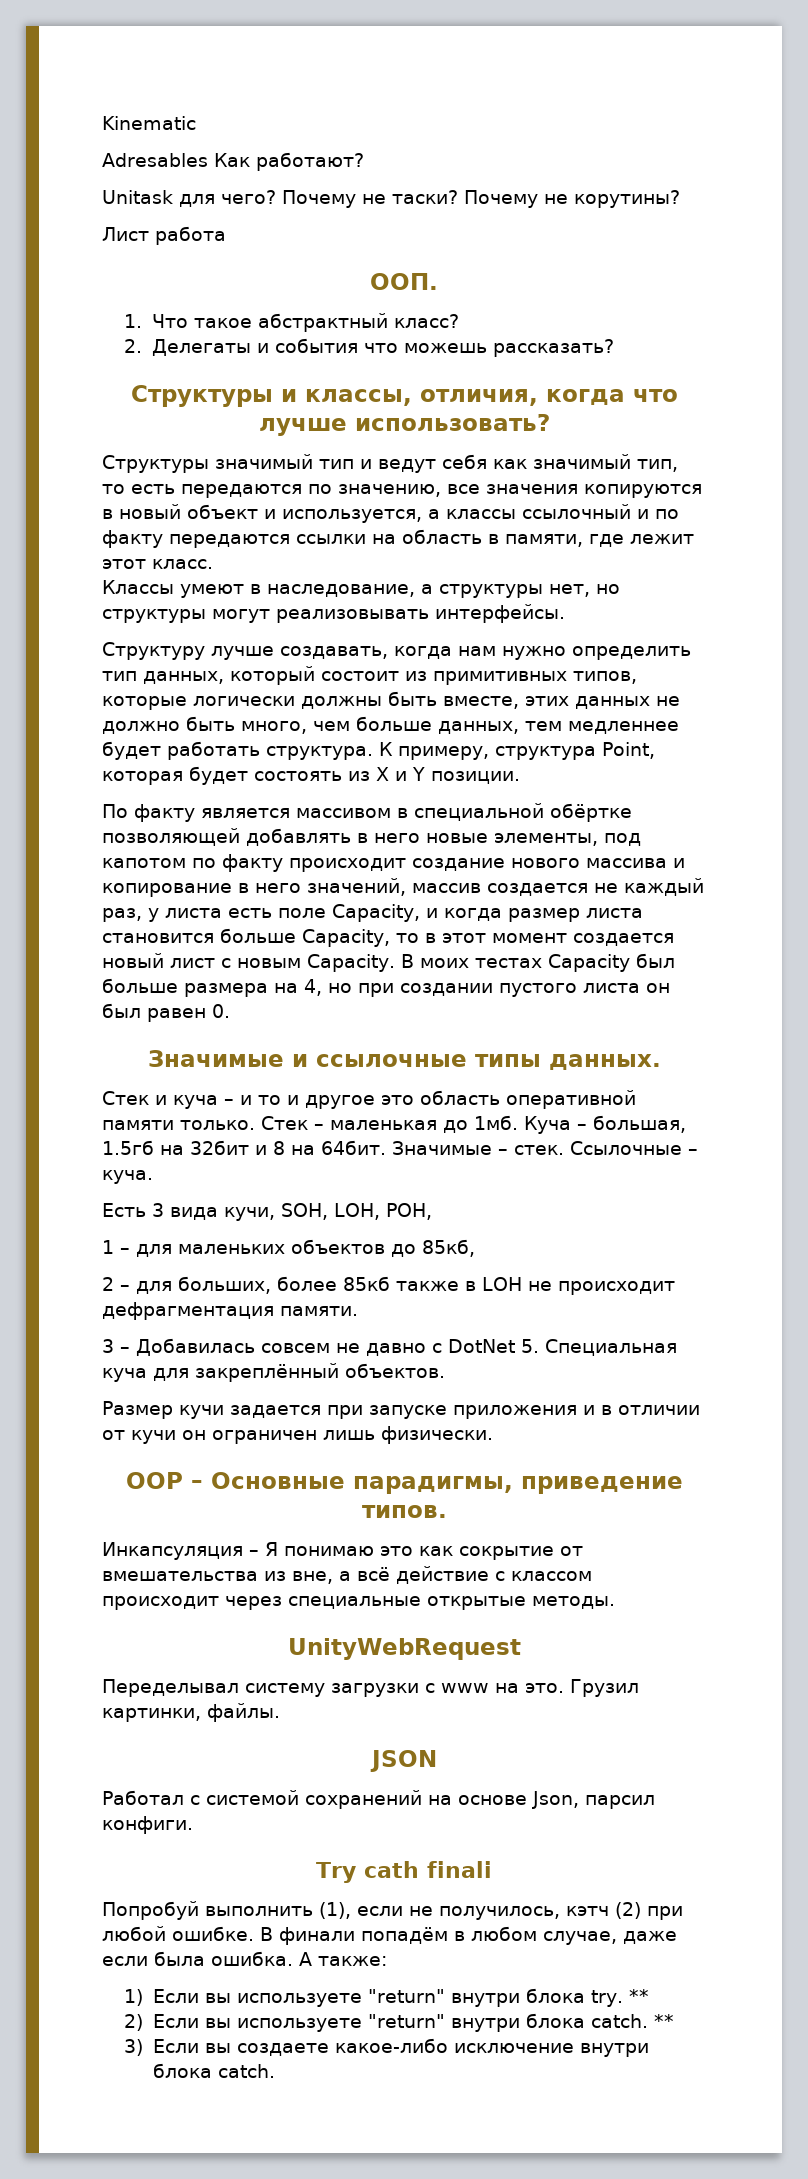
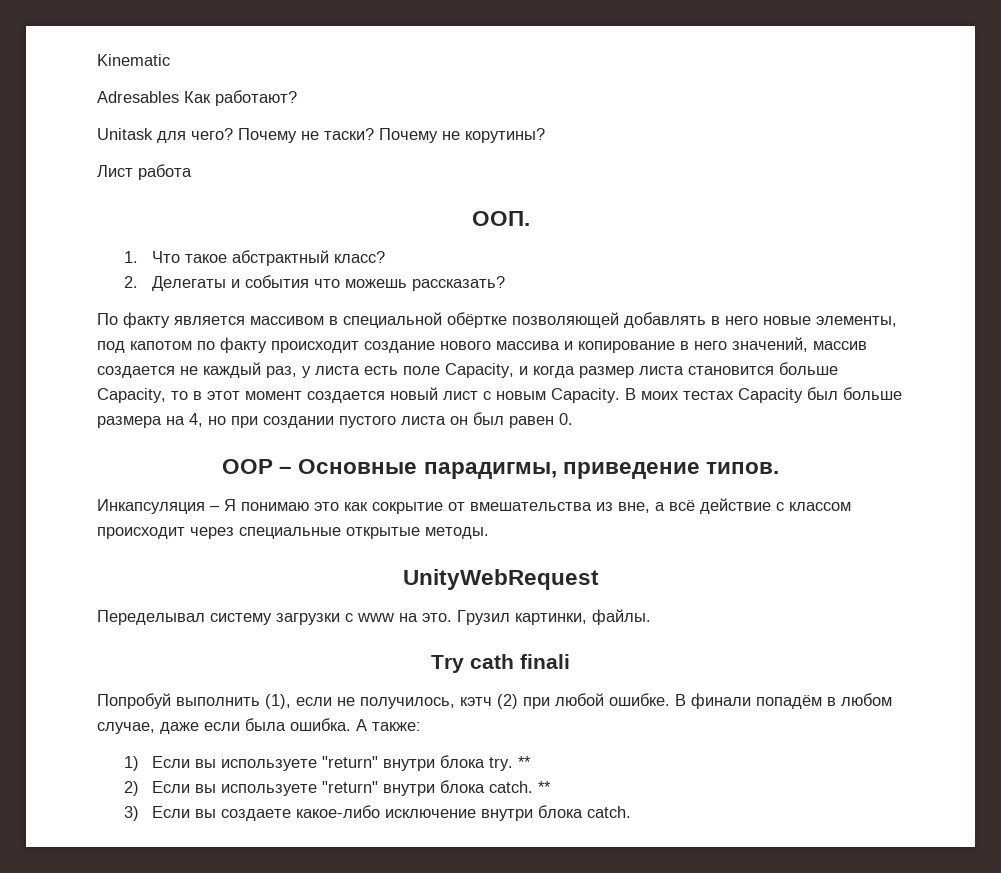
- Структуры и классы, отличия, когда что лучше использовать?
- Структуры значимый тип и ведут себя как значимый тип, то есть передаются по значению, все значения копируются в новый объект и используется, а классы ссылочный и по факту передаются ссылки на область в памяти, где лежит этот класс.
- Классы умеют в наследование, а структуры нет, но структуры могут реализовывать интерфейсы.
- Структуру лучше создавать, когда нам нужно определить тип данных, который состоит из примитивных типов, которые логически должны быть вместе, этих данных не должно быть много, чем больше данных, тем медленнее будет работать структура. К примеру, структура Point, которая будет состоять из X и Y позиции.
- Значимые и ссылочные типы данных.
- Стек и куча – и то и другое это область оперативной памяти только. Стек – маленькая до 1мб. Куча – большая, 1.5гб на 32бит и 8 на 64бит. Значимые – стек. Ссылочные – куча.
- Есть 3 вида кучи, SOH, LOH, POH,
- 1 – для маленьких объектов до 85кб,
- 2 – для больших, более 85кб также в LOH не происходит дефрагментация памяти.
- 3 – Добавилась совсем не давно с DotNet 5. Специальная куча для закреплённый объектов.
- Размер кучи задается при запуске приложения и в отличии от кучи он ограничен лишь физически.
- JSON
- Работал с системой сохранений на основе Json, парсил конфиги.

